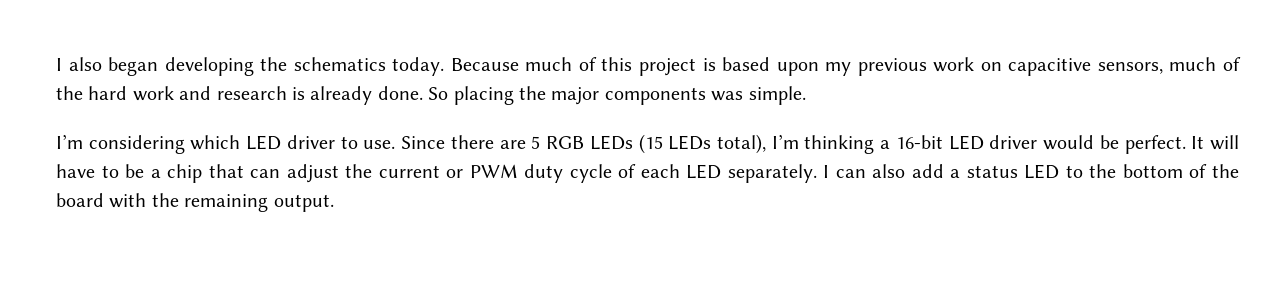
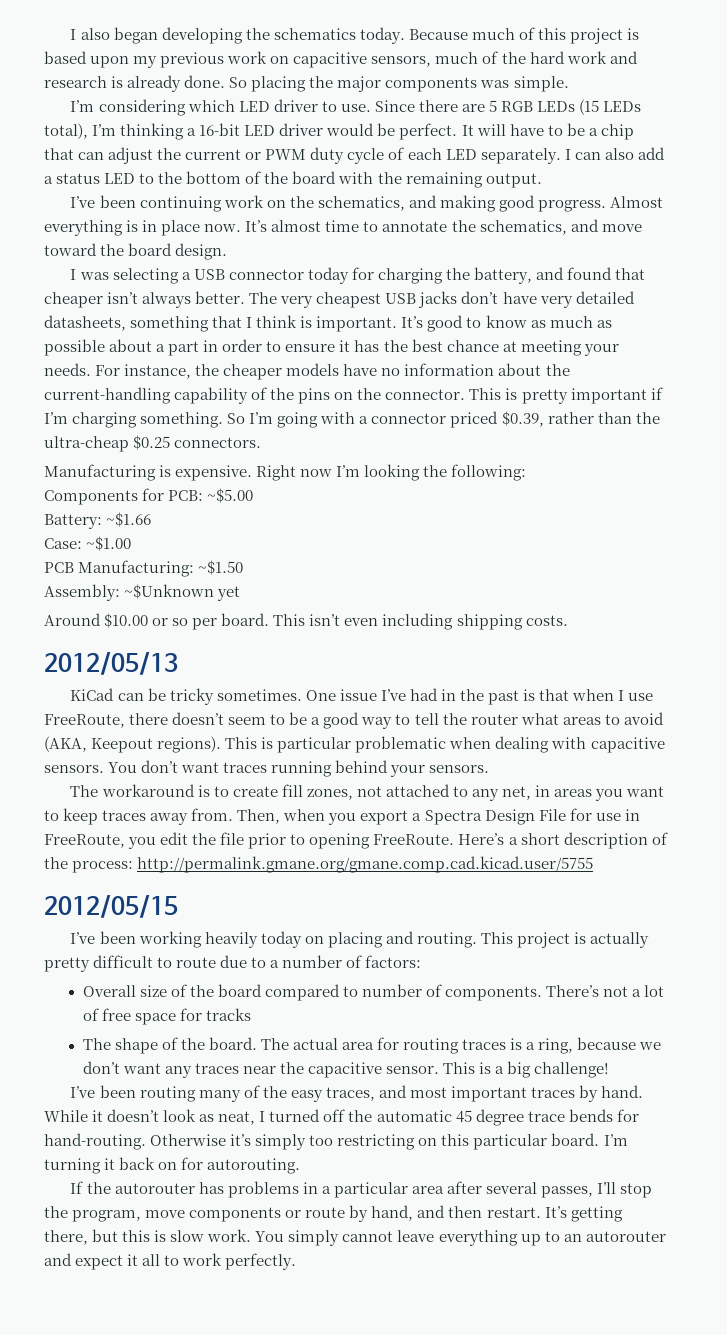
+ I’ve been continuing work on the schematics, and making good progress. Almost everything is in place now. It’s almost time to annotate the schematics, and move toward the board design.
+ I was selecting a USB connector today for charging the battery, and found that cheaper isn’t always better. The very cheapest USB jacks don’t have very detailed datasheets, something that I think is important. It’s good to know as much as possible about a part in order to ensure it has the best chance at meeting your needs. For instance, the cheaper models have no information about the current-handling capability of the pins on the connector. This is pretty important if I’m charging something. So I’m going with a connector priced $0.39, rather than the ultra-cheap $0.25 connectors.
+ Manufacturing is expensive. Right now I’m looking the following:
+ Components for PCB: ~$5.00
+ Battery: ~$1.66
+ Case: ~$1.00
+ PCB Manufacturing: ~$1.50
+ Assembly: ~$Unknown yet
+ Around $10.00 or so per board. This isn’t even including shipping costs.
+ 2012/05/13
+ KiCad can be tricky sometimes. One issue I’ve had in the past is that when I use FreeRoute, there doesn’t seem to be a good way to tell the router what areas to avoid (AKA, Keepout regions). This is particular problematic when dealing with capacitive sensors. You don’t want traces running behind your sensors.
+ The workaround is to create fill zones, not attached to any net, in areas you want to keep traces away from. Then, when you export a Spectra Design File for use in FreeRoute, you edit the file prior to opening FreeRoute. Here’s a short description of the process: http://permalink.gmane.org/gmane.comp.cad.kicad.user/5755
+ 2012/05/15
+ I’ve been working heavily today on placing and routing. This project is actually pretty difficult to route due to a number of factors:
+ Overall size of the board compared to number of components. There’s not a lot of free space for tracks
+ The shape of the board. The actual area for routing traces is a ring, because we don’t want any traces near the capacitive sensor. This is a big challenge!
+ I’ve been routing many of the easy traces, and most important traces by hand. While it doesn’t look as neat, I turned off the automatic 45 degree trace bends for hand-routing. Otherwise it’s simply too restricting on this particular board. I’m turning it back on for autorouting.
+ If the autorouter has problems in a particular area after several passes, I’ll stop the program, move components or route by hand, and then restart. It’s getting there, but this is slow work. You simply cannot leave everything up to an autorouter and expect it all to work perfectly.

